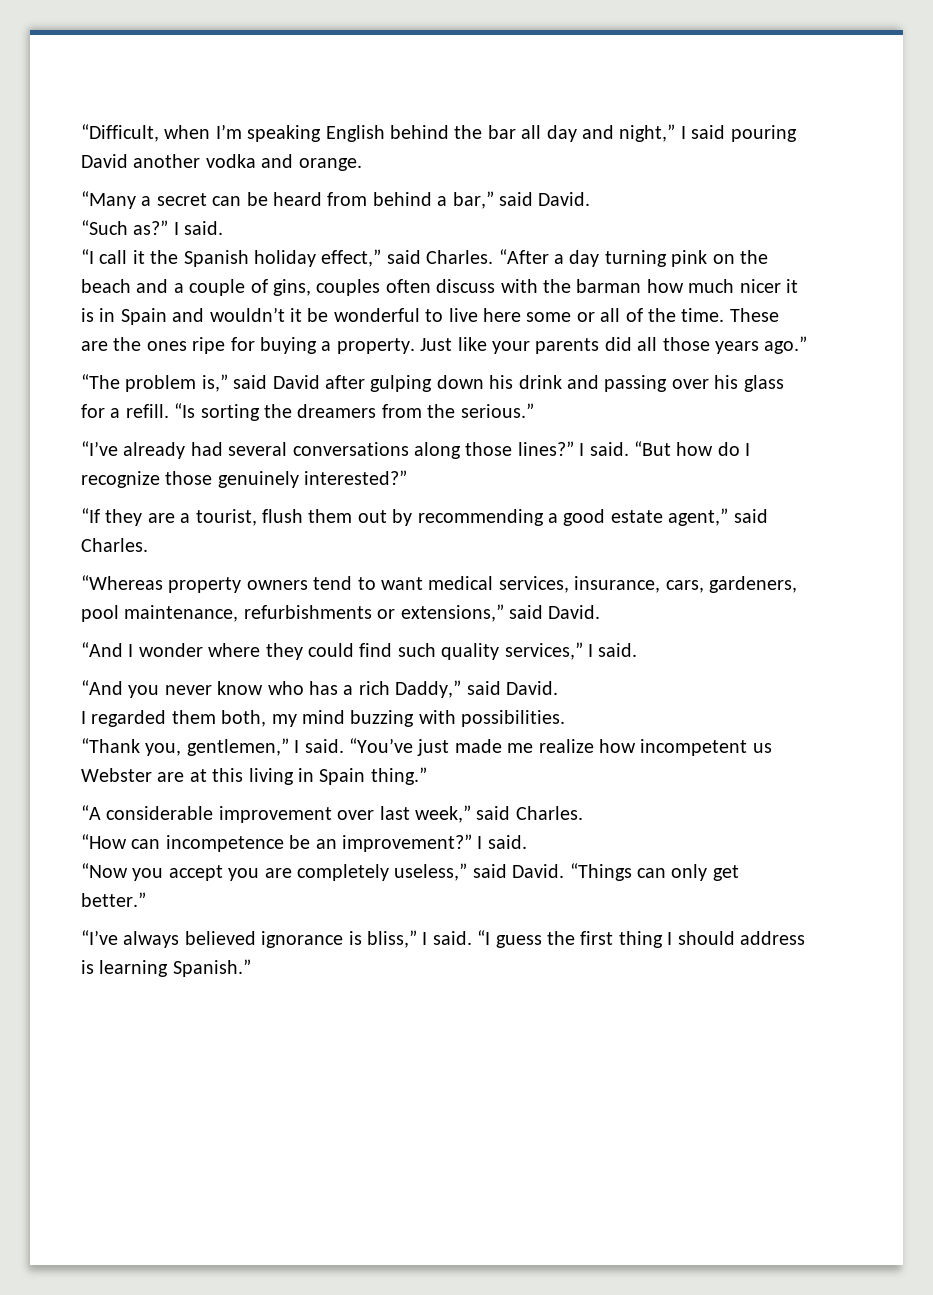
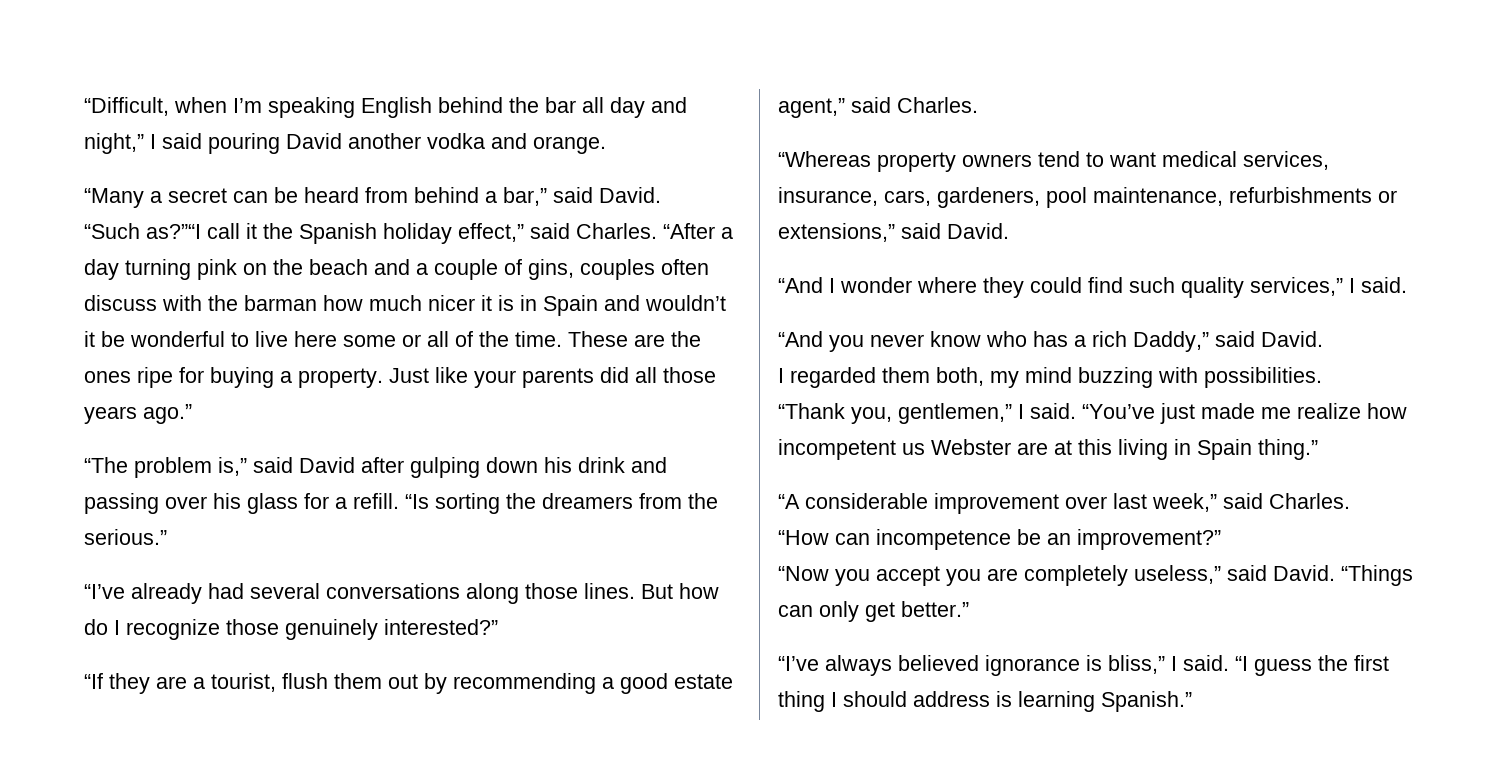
- “Such as?” I said.
- “I call it the Spanish holiday effect,” said Charles.
+ “Such as?”“I call it the Spanish holiday effect,” said Charles.
- “I’ve already had several conversations along those lines?” I said. “But how do I recognize those genuinely interested?”
+ “I’ve already had several conversations along those lines. But how do I recognize those genuinely interested?”
- “How can incompetence be an improvement?” I said.
+ “How can incompetence be an improvement?”

